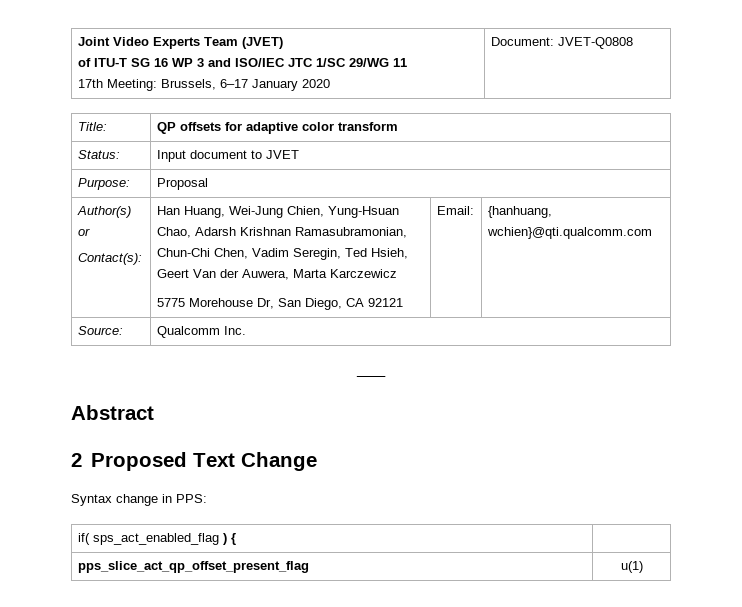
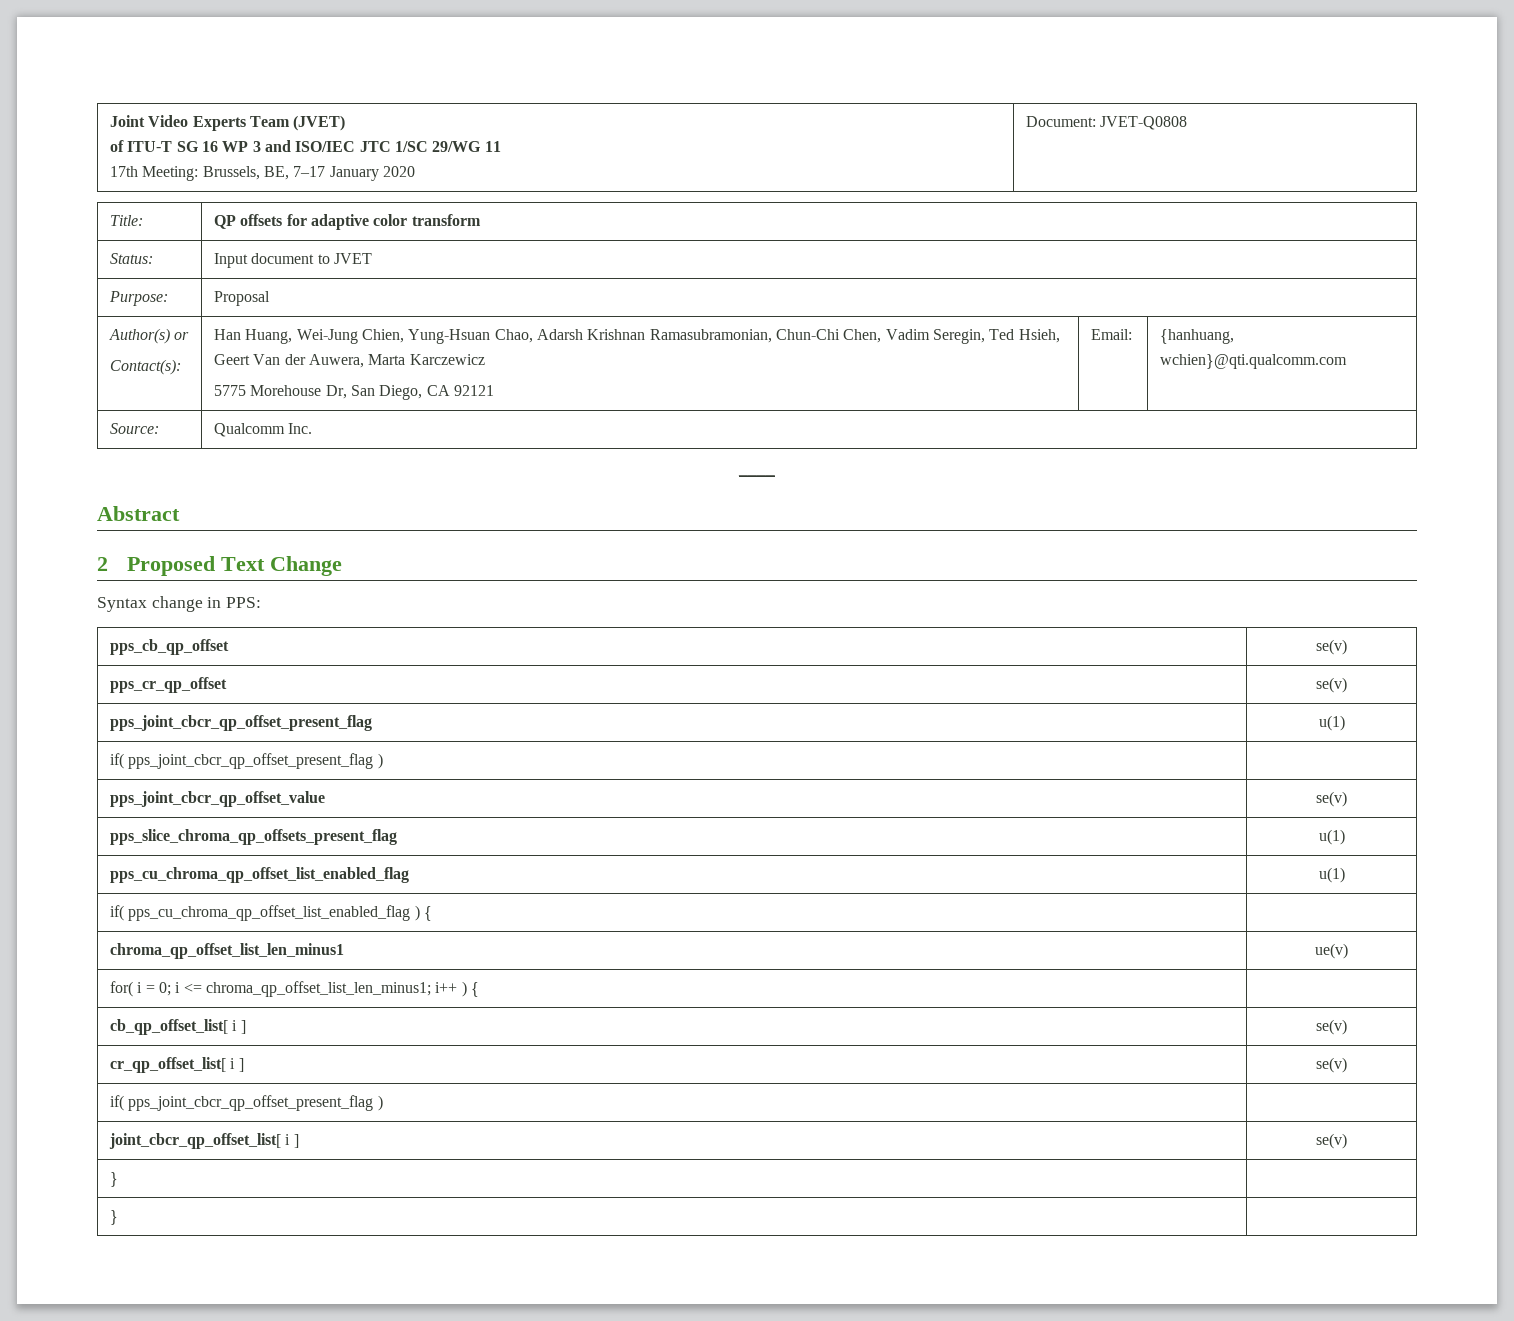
  Joint Video Experts Team (JVET)
  of ITU-T SG 16 WP 3 and ISO/IEC JTC 1/SC 29/WG 11
- 17th Meeting: Brussels, 6–17 January 2020 | Document: JVET-Q0808
+ 17th Meeting: Brussels, BE, 7–17 January 2020 | Document: JVET-Q0808
- if( sps_act_enabled_flag ) { |
- pps_slice_act_qp_offset_present_flag | u(1)
+ pps_cb_qp_offset | se(v)
+ pps_cr_qp_offset | se(v)
+ pps_joint_cbcr_qp_offset_present_flag | u(1)
+ if( pps_joint_cbcr_qp_offset_present_flag ) |
+ pps_joint_cbcr_qp_offset_value | se(v)
+ pps_slice_chroma_qp_offsets_present_flag | u(1)
+ pps_cu_chroma_qp_offset_list_enabled_flag | u(1)
+ if( pps_cu_chroma_qp_offset_list_enabled_flag ) { |
+ chroma_qp_offset_list_len_minus1 | ue(v)
+ for( i = 0; i <= chroma_qp_offset_list_len_minus1; i++ ) { |
+ cb_qp_offset_list[ i ] | se(v)
+ cr_qp_offset_list[ i ] | se(v)
+ if( pps_joint_cbcr_qp_offset_present_flag ) |
+ joint_cbcr_qp_offset_list[ i ] | se(v)
+ } |
+ } |

